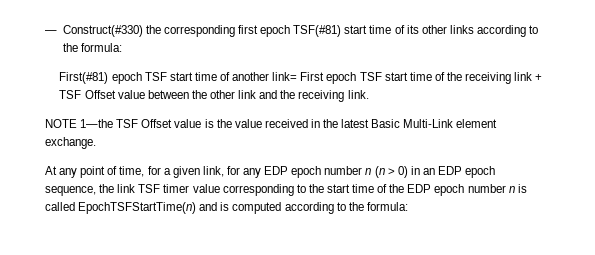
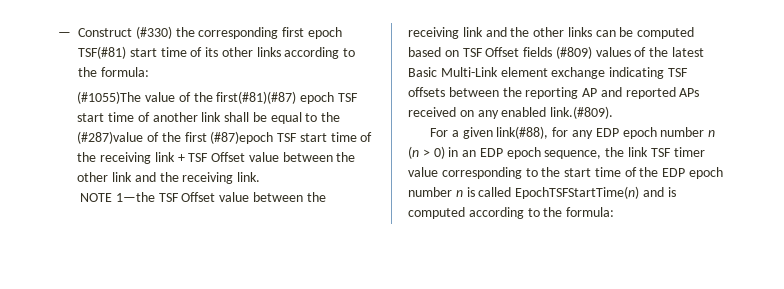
- — Construct(#330) the corresponding first epoch TSF(#81) start time of its other links according to the formula:
+ — Construct (#330) the corresponding first epoch TSF(#81) start time of its other links according to the formula:
- First(#81) epoch TSF start time of another link= First epoch TSF start time of the receiving link + TSF Offset value between the other link and the receiving link.
+ (#1055)The value of the first(#81)(#87) epoch TSF start time of another link shall be equal to the (#287)value of the first (#87)epoch TSF start time of the receiving link + TSF Offset value between the other link and the receiving link.
- NOTE 1—the TSF Offset value is the value received in the latest Basic Multi-Link element exchange.
- At any point of time, for a given link, for any EDP epoch number n (n > 0) in an EDP epoch sequence, the link TSF timer value corresponding to the start time of the EDP epoch number n is called EpochTSFStartTime(n) and is computed according to the formula:
+ NOTE 1—the TSF Offset value between the receiving link and the other links can be computed based on TSF Offset fields (#809) values of the latest Basic Multi-Link element exchange indicating TSF offsets between the reporting AP and reported APs received on any enabled link.(#809).
+ For a given link(#88), for any EDP epoch number n (n > 0) in an EDP epoch sequence, the link TSF timer value corresponding to the start time of the EDP epoch number n is called EpochTSFStartTime(n) and is computed according to the formula:

